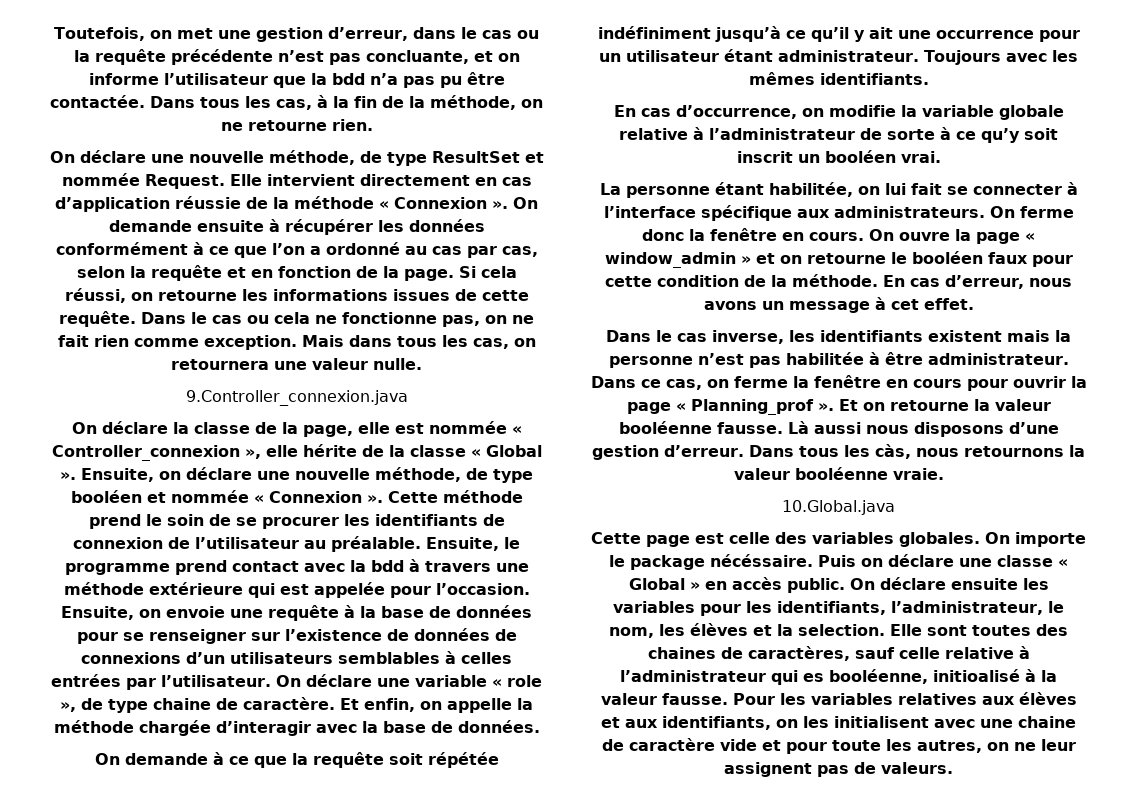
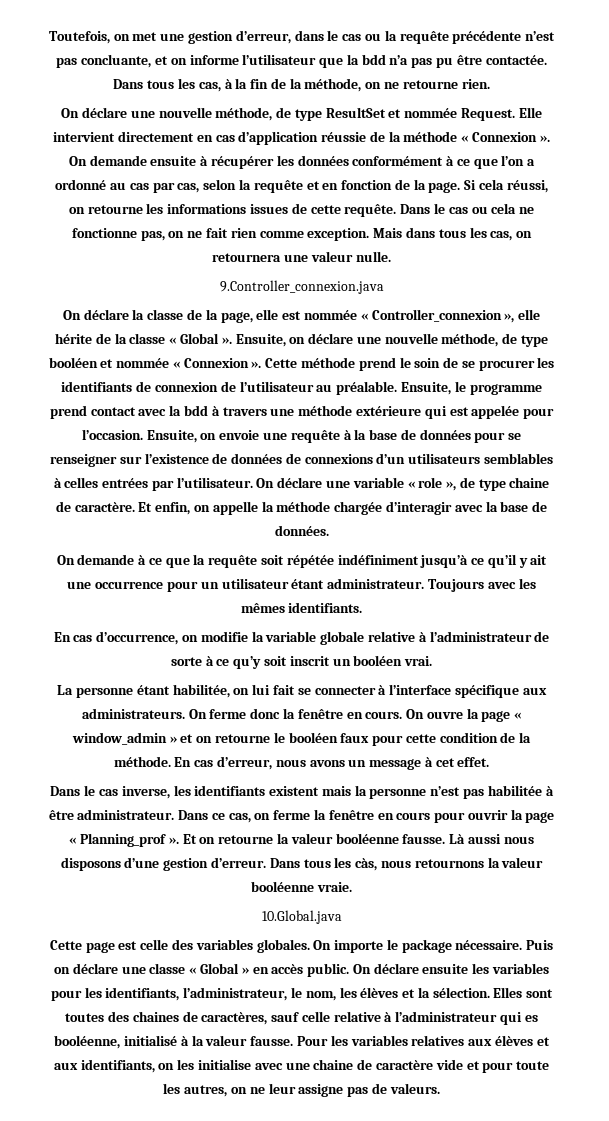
- On importe le package nécéssaire.
+ On importe le package nécessaire.
- On déclare ensuite les variables pour les identifiants, l’administrateur, le nom, les élèves et la selection. Elle sont toutes des chaines de caractères, sauf celle relative à l’administrateur qui es booléenne, initioalisé à la valeur fausse.
+ On déclare ensuite les variables pour les identifiants, l’administrateur, le nom, les élèves et la sélection. Elles sont toutes des chaines de caractères, sauf celle relative à l’administrateur qui es booléenne, initialisé à la valeur fausse.
- Pour les variables relatives aux élèves et aux identifiants, on les initialisent avec une chaine de caractère vide et pour toute les autres, on ne leur assignent pas de valeurs.
+ Pour les variables relatives aux élèves et aux identifiants, on les initialise avec une chaine de caractère vide et pour toute les autres, on ne leur assigne pas de valeurs.

